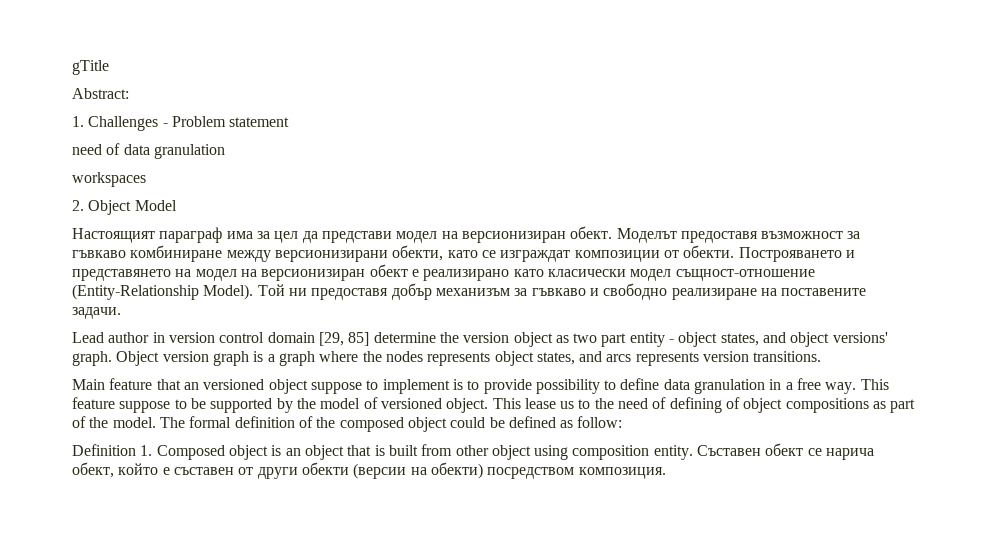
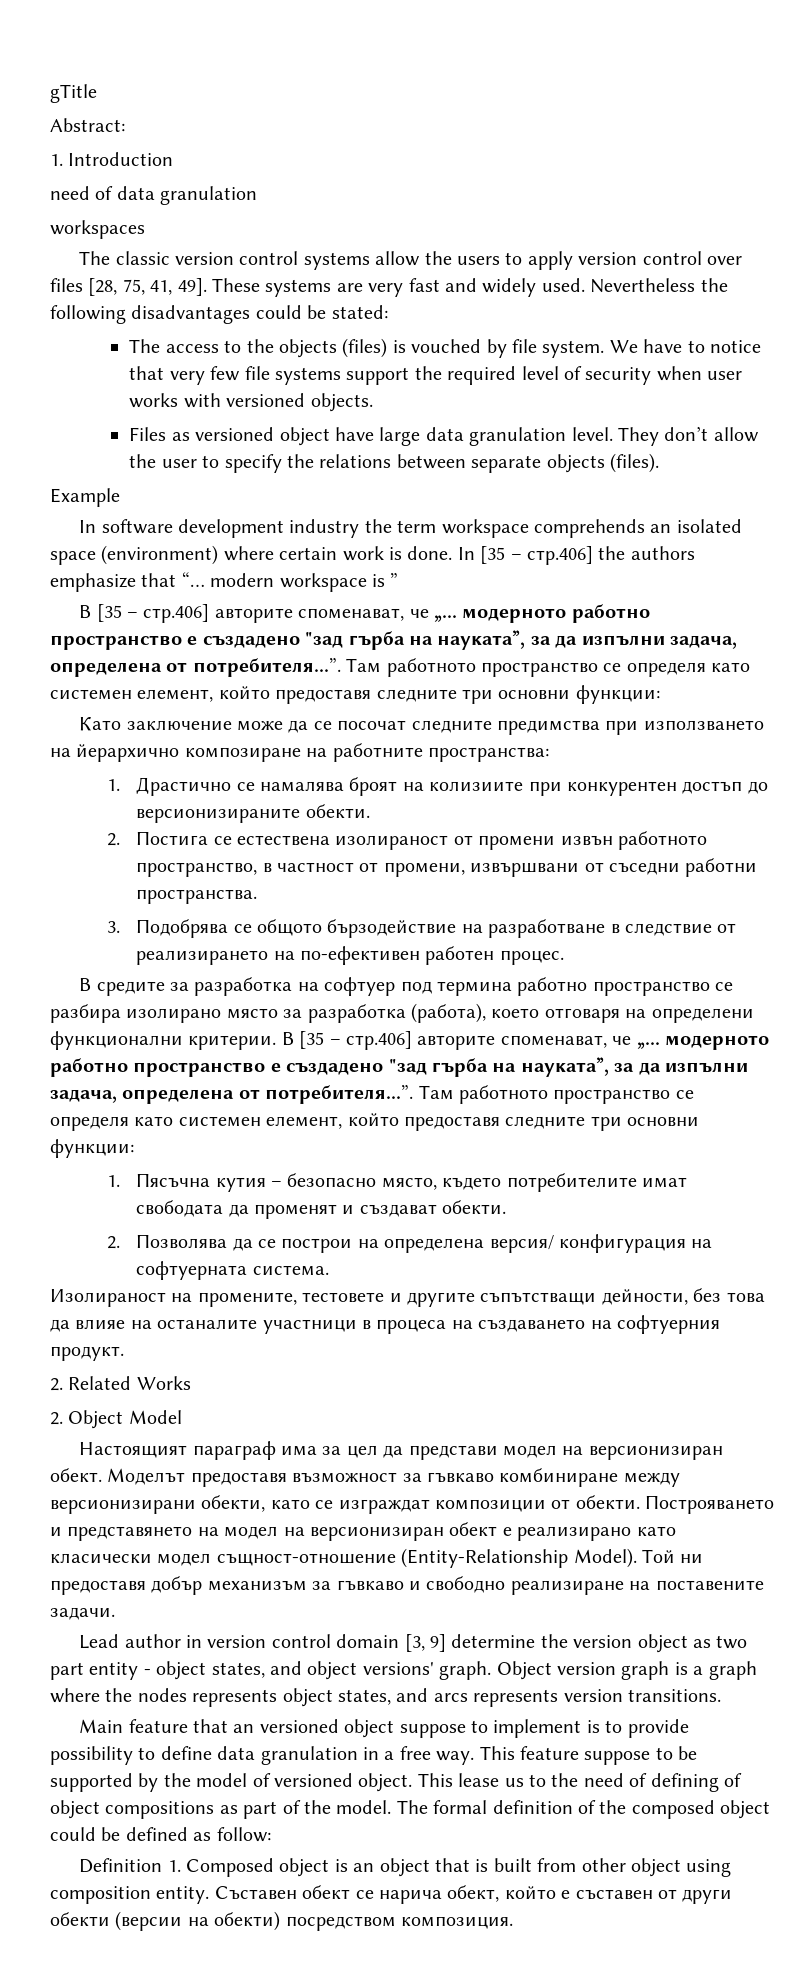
- 1. Challenges - Problem statement
+ 1. Introduction
+ The classic version control systems allow the users to apply version control over files [28, 75, 41, 49]. These systems are very fast and widely used. Nevertheless the following disadvantages could be stated:
+ The access to the objects (files) is vouched by file system. We have to notice that very few file systems support the required level of security when user works with versioned objects.
+ Files as versioned object have large data granulation level. They don’t allow the user to specify the relations between separate objects (files).
+ Example
+ In software development industry the term workspace comprehends an isolated space (environment) where certain work is done. In [35 – стр.406] the authors emphasize that “… modern workspace is ”
+ В [35 – стр.406] авторите споменават, че „... модерното работно пространство е създадено "зад гърба на науката”, за да изпълни задача, определена от потребителя...”. Там работното пространство се определя като системен елемент, който предоставя следните три основни функции:
+ Като заключение може да се посочат следните предимства при използването на йерархично композиране на работните пространства:
+ 1. Драстично се намалява броят на колизиите при конкурентен достъп до версионизираните обекти.
+ 2. Постига се естествена изолираност от промени извън работното пространство, в частност от промени, извършвани от съседни работни пространства.
+ 3. Подобрява се общото бързодействие на разработване в следствие от реализирането на по-ефективен работен процес.
+ В средите за разработка на софтуер под термина работно пространство се разбира изолирано място за разработка (работа), което отговаря на определени функционални критерии. В [35 – стр.406] авторите споменават, че „... модерното работно пространство е създадено "зад гърба на науката”, за да изпълни задача, определена от потребителя...”. Там работното пространство се определя като системен елемент, който предоставя следните три основни функции:
+ 1. Пясъчна кутия – безопасно място, където потребителите имат свободата да променят и създават обекти.
+ 2. Позволява да се построи на определена версия/ конфигурация на софтуерната система.
+ Изолираност на промените, тестовете и другите съпътстващи дейности, без това да влияе на останалите участници в процеса на създаването на софтуерния продукт.
+ 2. Related Works
- Lead author in version control domain [29, 85] determine the version object as two part entity - object states, and object versions' graph.
+ Lead author in version control domain [3, 9] determine the version object as two part entity - object states, and object versions' graph.

